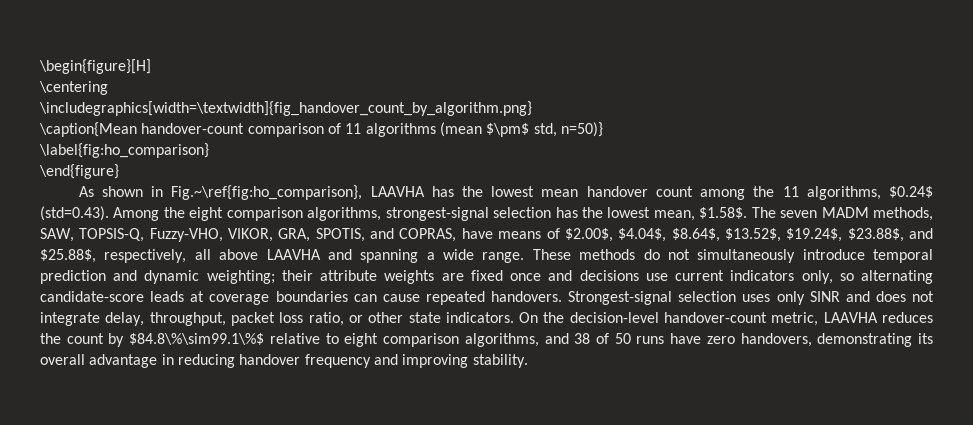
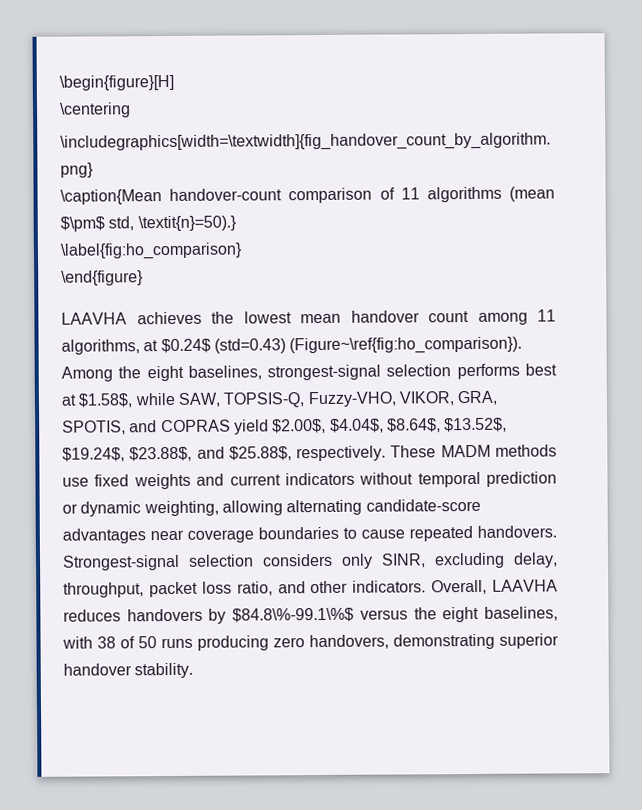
- \caption{Mean handover-count comparison of 11 algorithms (mean $\pm$ std, n=50)}
+ \caption{Mean handover-count comparison of 11 algorithms (mean $\pm$ std, \textit{n}=50).}
- As shown in Fig.~\ref{fig:ho_comparison}, LAAVHA has the lowest mean handover count among the 11 algorithms, $0.24$ (std=0.43). Among the eight comparison algorithms, strongest-signal selection has the lowest mean, $1.58$. The seven MADM methods, SAW, TOPSIS-Q, Fuzzy-VHO, VIKOR, GRA, SPOTIS, and COPRAS, have means of $2.00$, $4.04$, $8.64$, $13.52$, $19.24$, $23.88$, and $25.88$, respectively, all above LAAVHA and spanning a wide range. These methods do not simultaneously introduce temporal prediction and dynamic weighting; their attribute weights are fixed once and decisions use current indicators only, so alternating candidate-score leads at coverage boundaries can cause repeated handovers.
+ LAAVHA achieves the lowest mean handover count among 11 algorithms, at $0.24$ (std=0.43) (Figure~\ref{fig:ho_comparison}). Among the eight baselines, strongest-signal selection performs best at $1.58$, while SAW, TOPSIS-Q, Fuzzy-VHO, VIKOR, GRA, SPOTIS, and COPRAS yield $2.00$, $4.04$, $8.64$, $13.52$, $19.24$, $23.88$, and $25.88$, respectively. These MADM methods use fixed weights and current indicators without temporal prediction or dynamic weighting, allowing alternating candidate-score advantages near coverage boundaries to cause repeated handovers.
- Strongest-signal selection uses only SINR and does not integrate delay, throughput, packet loss ratio, or other state indicators. On the decision-level handover-count metric, LAAVHA reduces the count by $84.8\%\sim99.1\%$ relative to eight comparison algorithms, and 38 of 50 runs have zero handovers, demonstrating its overall advantage in reducing handover frequency and improving stability.
+ Strongest-signal selection considers only SINR, excluding delay, throughput, packet loss ratio, and other indicators. Overall, LAAVHA reduces handovers by $84.8\%-99.1\%$ versus the eight baselines, with 38 of 50 runs producing zero handovers, demonstrating superior handover stability.

